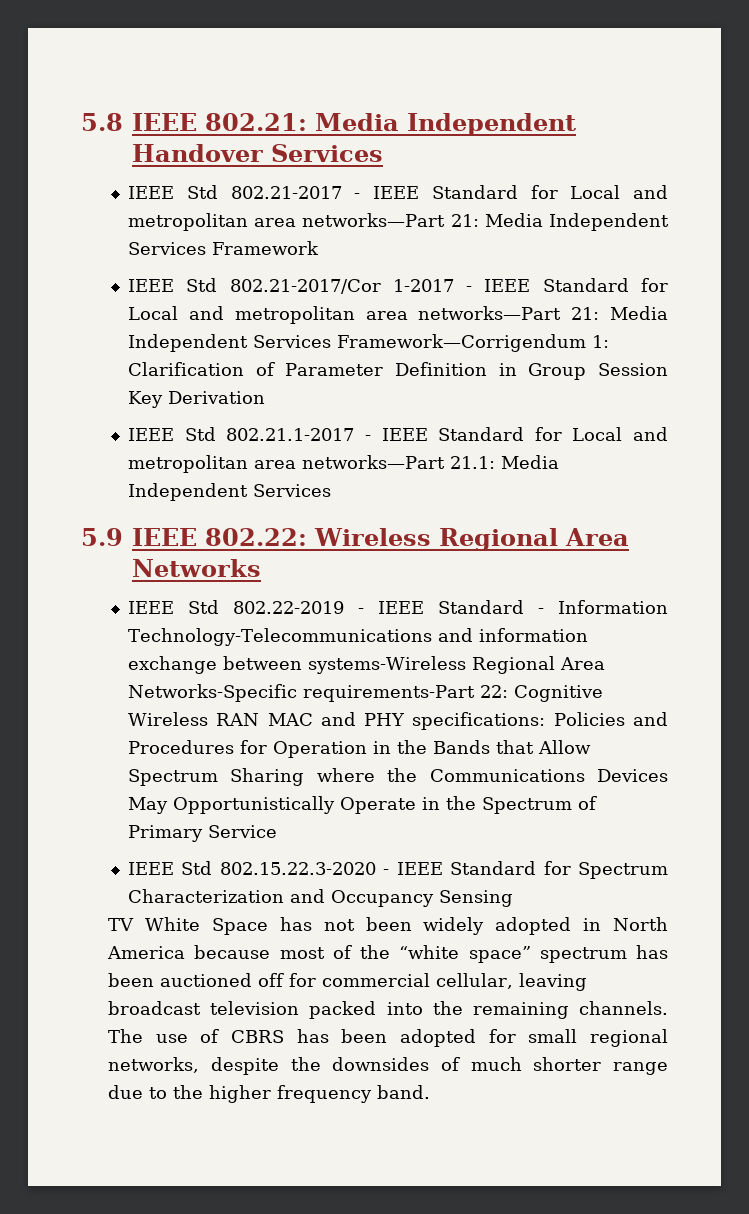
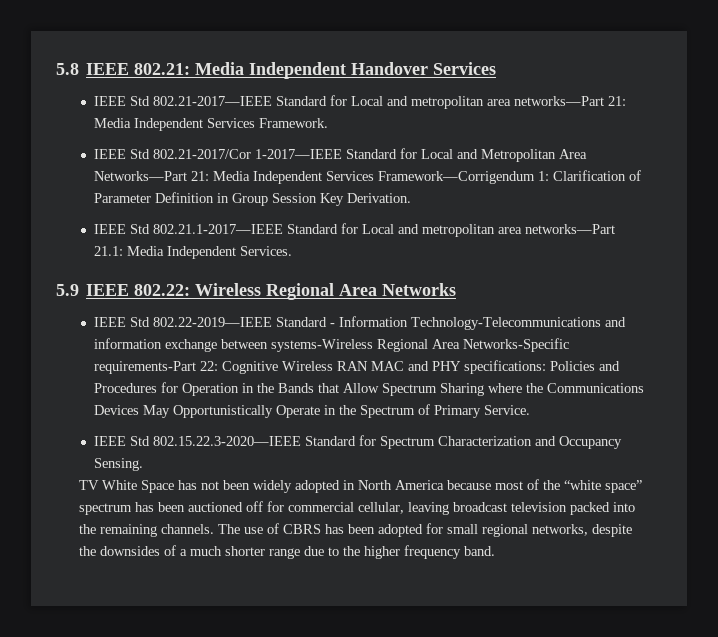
- IEEE Std 802.21-2017 - IEEE Standard for Local and metropolitan area networks—Part 21: Media Independent Services Framework
+ IEEE Std 802.21-2017—IEEE Standard for Local and metropolitan area networks—Part 21: Media Independent Services Framework.
- IEEE Std 802.21-2017/Cor 1-2017 - IEEE Standard for Local and metropolitan area networks—Part 21: Media Independent Services Framework—Corrigendum 1: Clarification of Parameter Definition in Group Session Key Derivation
- IEEE Std 802.21.1-2017 - IEEE Standard for Local and metropolitan area networks—Part 21.1: Media Independent Services
+ IEEE Std 802.21-2017/Cor 1-2017—IEEE Standard for Local and Metropolitan Area Networks—Part 21: Media Independent Services Framework—Corrigendum 1: Clarification of Parameter Definition in Group Session Key Derivation.
+ IEEE Std 802.21.1-2017—IEEE Standard for Local and metropolitan area networks—Part 21.1: Media Independent Services.
- IEEE Std 802.22-2019 - IEEE Standard - Information Technology-Telecommunications and information exchange between systems-Wireless Regional Area Networks-Specific requirements-Part 22: Cognitive Wireless RAN MAC and PHY specifications: Policies and Procedures for Operation in the Bands that Allow Spectrum Sharing where the Communications Devices May Opportunistically Operate in the Spectrum of Primary Service
- IEEE Std 802.15.22.3-2020 - IEEE Standard for Spectrum Characterization and Occupancy Sensing
+ IEEE Std 802.22-2019—IEEE Standard - Information Technology-Telecommunications and information exchange between systems-Wireless Regional Area Networks-Specific requirements-Part 22: Cognitive Wireless RAN MAC and PHY specifications: Policies and Procedures for Operation in the Bands that Allow Spectrum Sharing where the Communications Devices May Opportunistically Operate in the Spectrum of Primary Service.
+ IEEE Std 802.15.22.3-2020—IEEE Standard for Spectrum Characterization and Occupancy Sensing.
- The use of CBRS has been adopted for small regional networks, despite the downsides of much shorter range due to the higher frequency band.
+ The use of CBRS has been adopted for small regional networks, despite the downsides of a much shorter range due to the higher frequency band.

